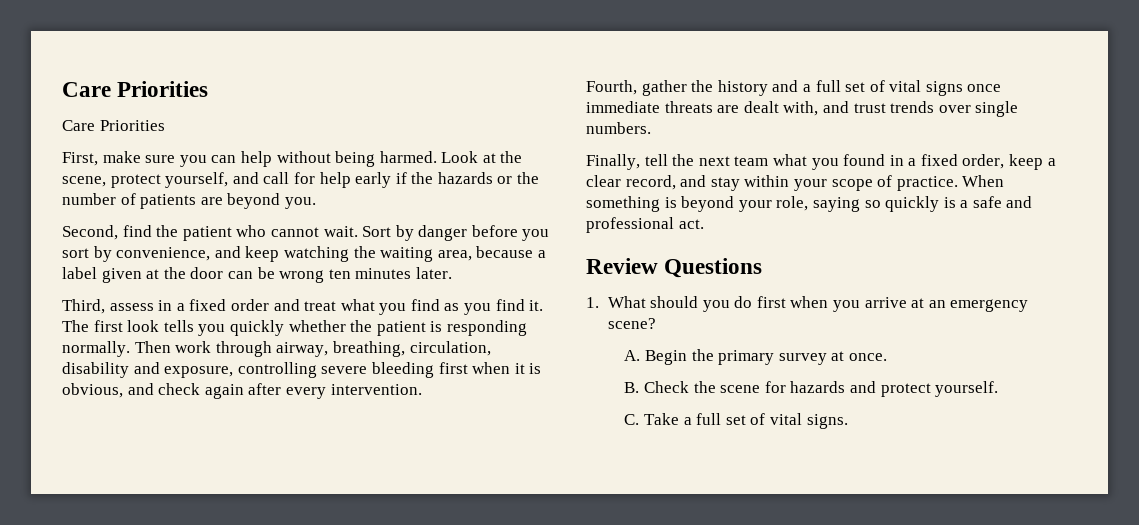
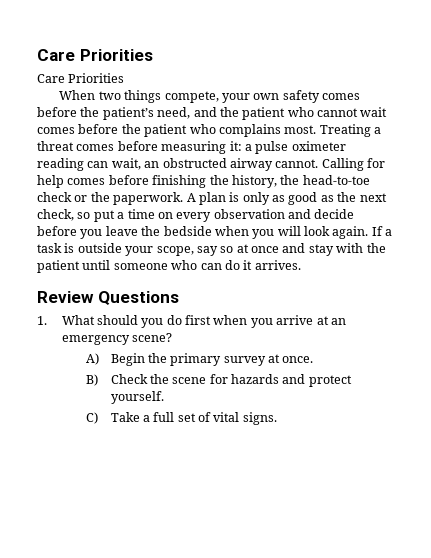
- First, make sure you can help without being harmed. Look at the scene, protect yourself, and call for help early if the hazards or the number of patients are beyond you.
- Second, find the patient who cannot wait. Sort by danger before you sort by convenience, and keep watching the waiting area, because a label given at the door can be wrong ten minutes later.
- Third, assess in a fixed order and treat what you find as you find it. The first look tells you quickly whether the patient is responding normally. Then work through airway, breathing, circulation, disability and exposure, controlling severe bleeding first when it is obvious, and check again after every intervention.
- Fourth, gather the history and a full set of vital signs once immediate threats are dealt with, and trust trends over single numbers.
- Finally, tell the next team what you found in a fixed order, keep a clear record, and stay within your scope of practice. When something is beyond your role, saying so quickly is a safe and professional act.
+ When two things compete, your own safety comes before the patient’s need, and the patient who cannot wait comes before the patient who complains most. Treating a threat comes before measuring it: a pulse oximeter reading can wait, an obstructed airway cannot. Calling for help comes before finishing the history, the head-to-toe check or the paperwork. A plan is only as good as the next check, so put a time on every observation and decide before you leave the bedside when you will look again. If a task is outside your scope, say so at once and stay with the patient until someone who can do it arrives.
- A. Begin the primary survey at once.
+ A) Begin the primary survey at once.
- B. Check the scene for hazards and protect yourself.
+ B) Check the scene for hazards and protect yourself.
- C. Take a full set of vital signs.
+ C) Take a full set of vital signs.

